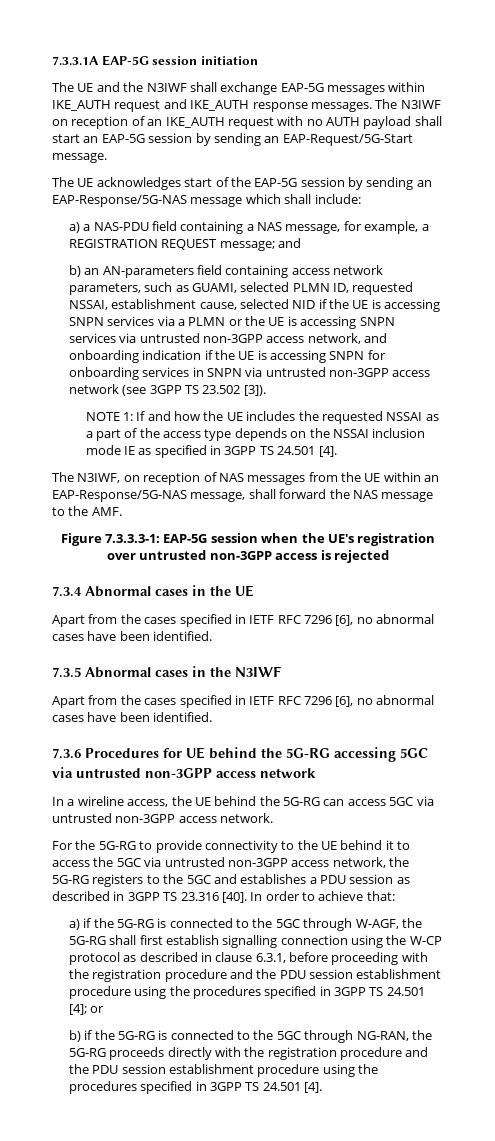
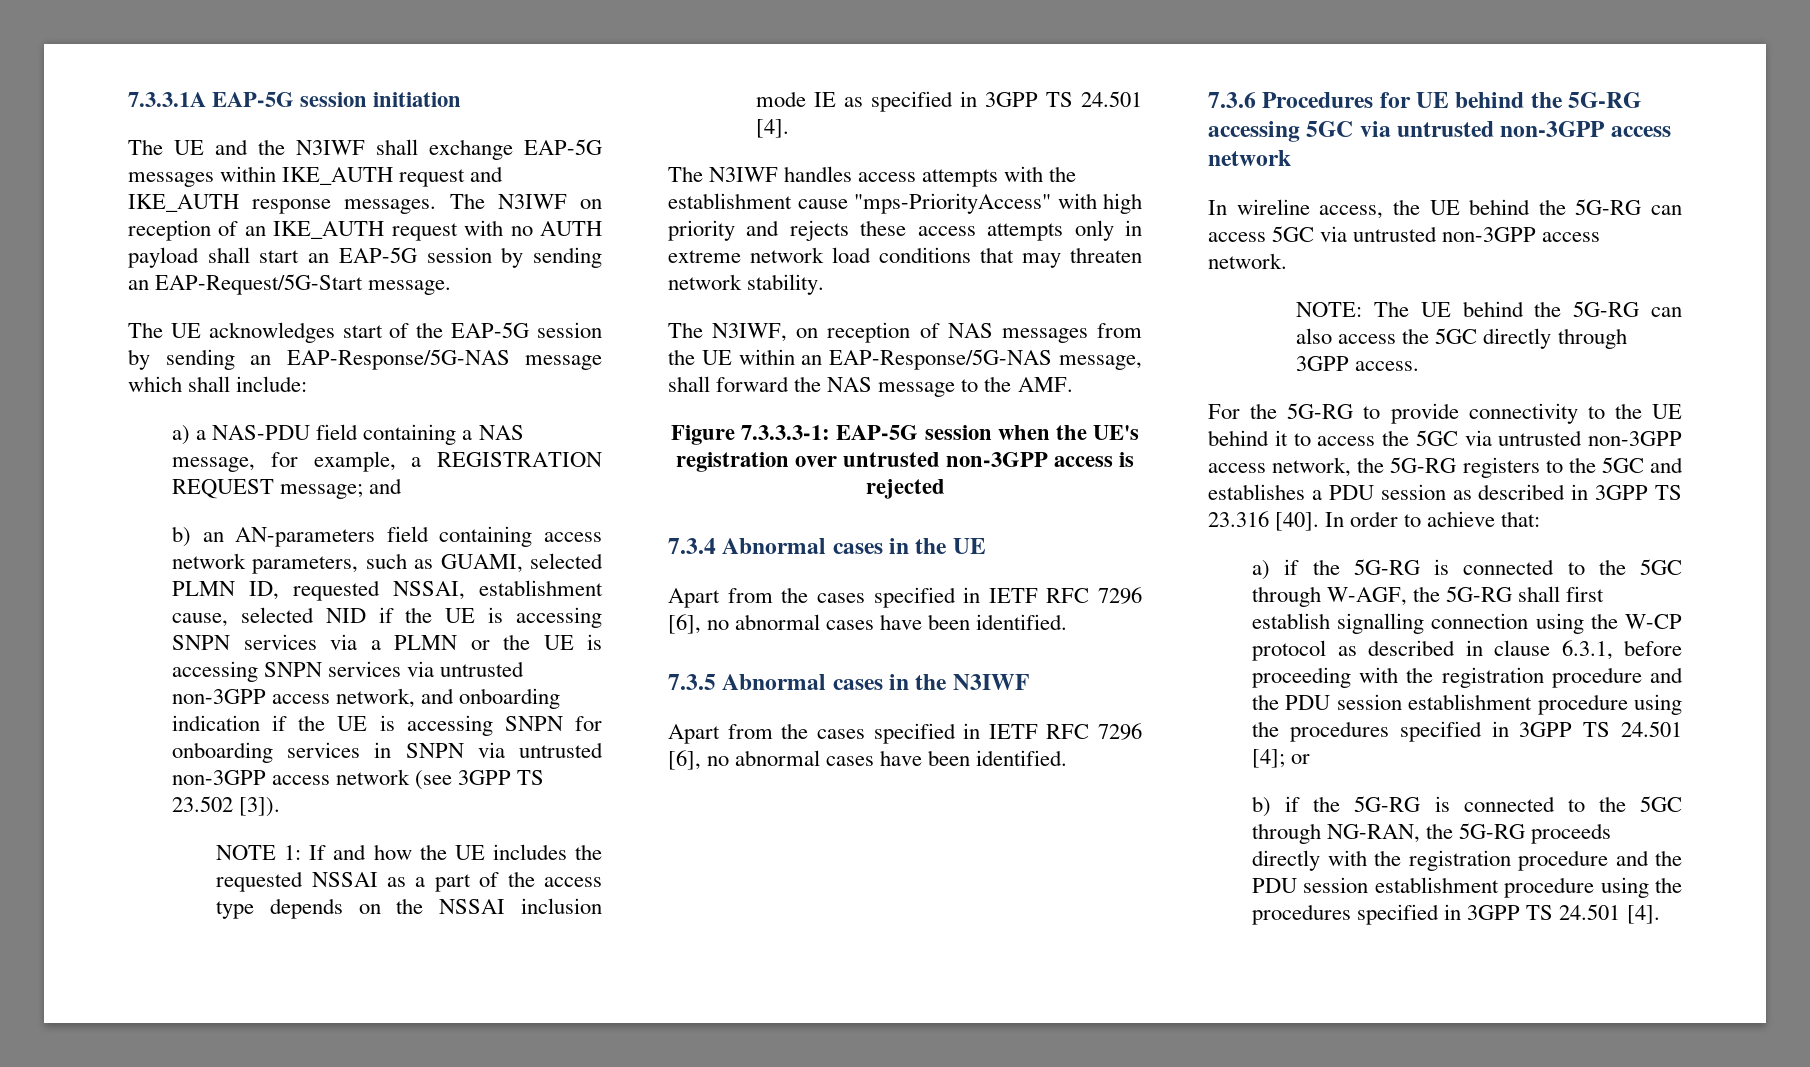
+ The N3IWF handles access attempts with the establishment cause "mps-PriorityAccess" with high priority and rejects these access attempts only in extreme network load conditions that may threaten network stability.
- In a wireline access, the UE behind the 5G-RG can access 5GC via untrusted non-3GPP access network.
+ In wireline access, the UE behind the 5G-RG can access 5GC via untrusted non-3GPP access network.
+ NOTE: The UE behind the 5G-RG can also access the 5GC directly through 3GPP access.

